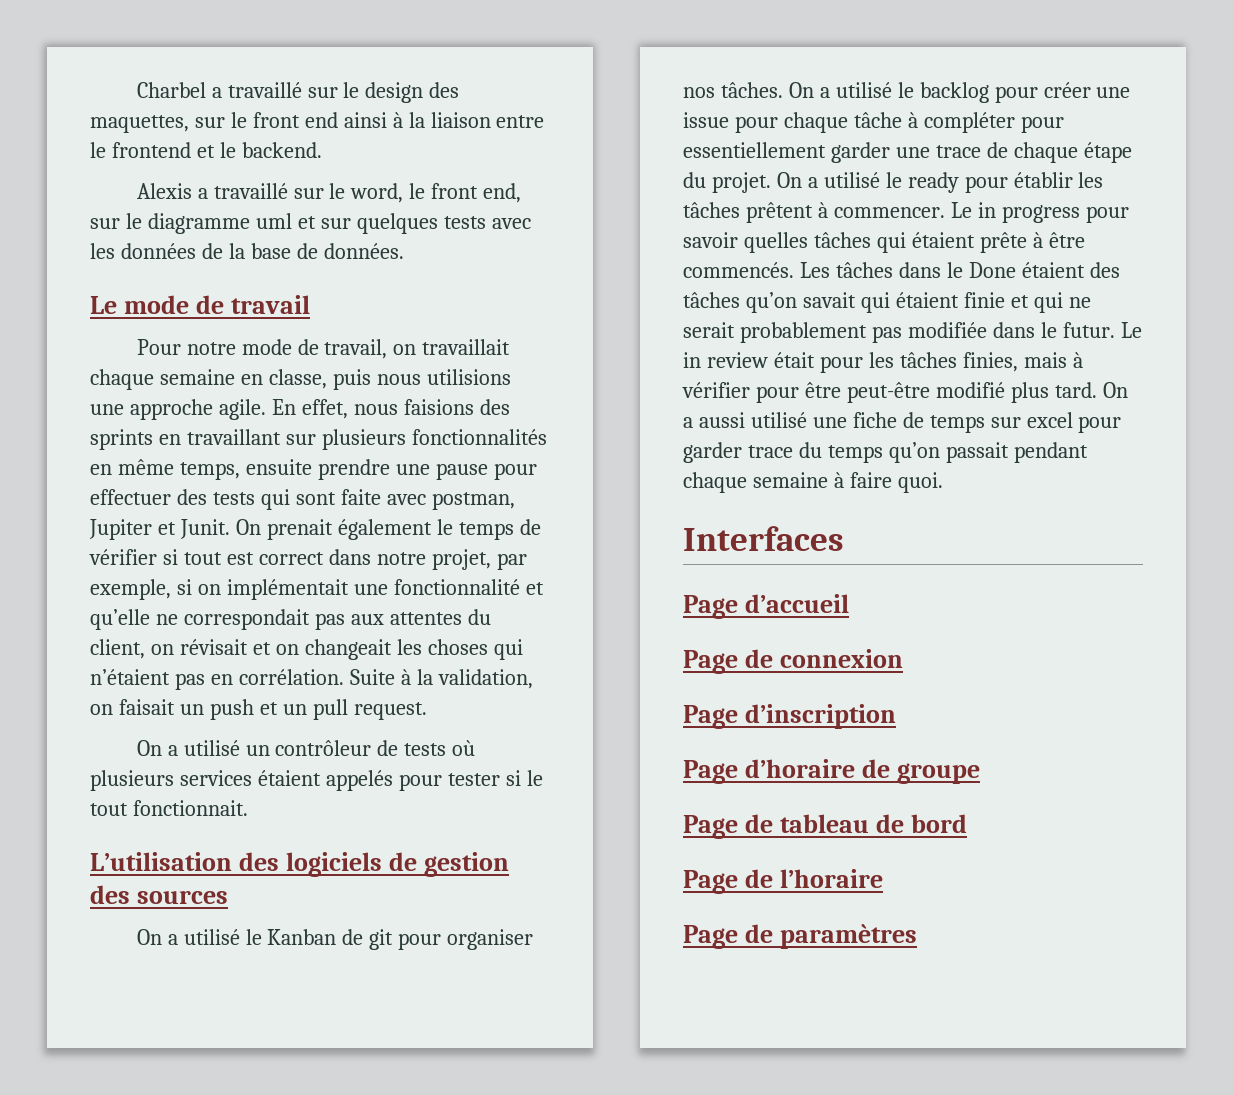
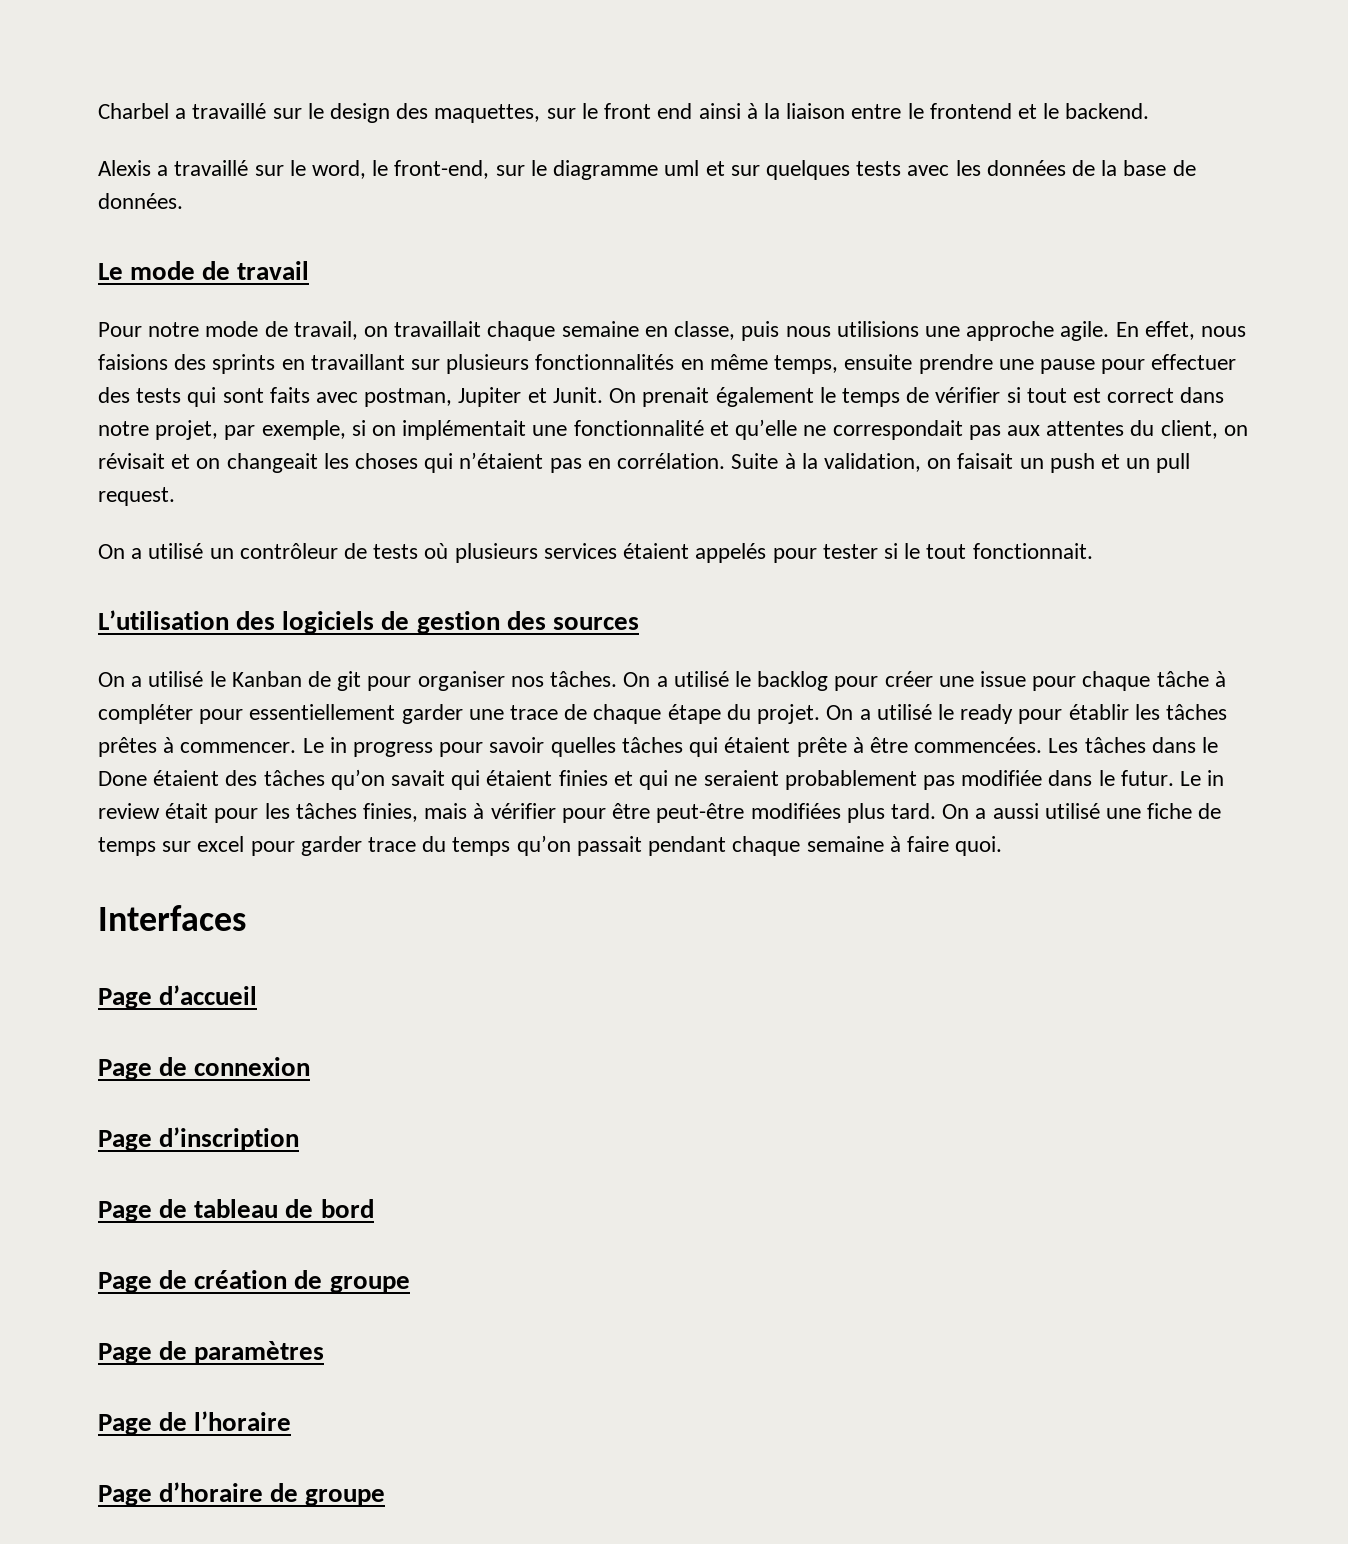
- Alexis a travaillé sur le word, le front end, sur le diagramme uml et sur quelques tests avec les données de la base de données.
+ Alexis a travaillé sur le word, le front-end, sur le diagramme uml et sur quelques tests avec les données de la base de données.
- En effet, nous faisions des sprints en travaillant sur plusieurs fonctionnalités en même temps, ensuite prendre une pause pour effectuer des tests qui sont faite avec postman, Jupiter et Junit.
+ En effet, nous faisions des sprints en travaillant sur plusieurs fonctionnalités en même temps, ensuite prendre une pause pour effectuer des tests qui sont faits avec postman, Jupiter et Junit.
- On a utilisé le ready pour établir les tâches prêtent à commencer.
+ On a utilisé le ready pour établir les tâches prêtes à commencer.
- Le in progress pour savoir quelles tâches qui étaient prête à être commencés.
+ Le in progress pour savoir quelles tâches qui étaient prête à être commencées.
- Les tâches dans le Done étaient des tâches qu’on savait qui étaient finie et qui ne serait probablement pas modifiée dans le futur.
+ Les tâches dans le Done étaient des tâches qu’on savait qui étaient finies et qui ne seraient probablement pas modifiée dans le futur.
- Le in review était pour les tâches finies, mais à vérifier pour être peut-être modifié plus tard.
+ Le in review était pour les tâches finies, mais à vérifier pour être peut-être modifiées plus tard.
- Page d’horaire de groupe
- Page de l’horaire
+ Page de création de groupe
+ Page de l’horaire
+ Page d’horaire de groupe

